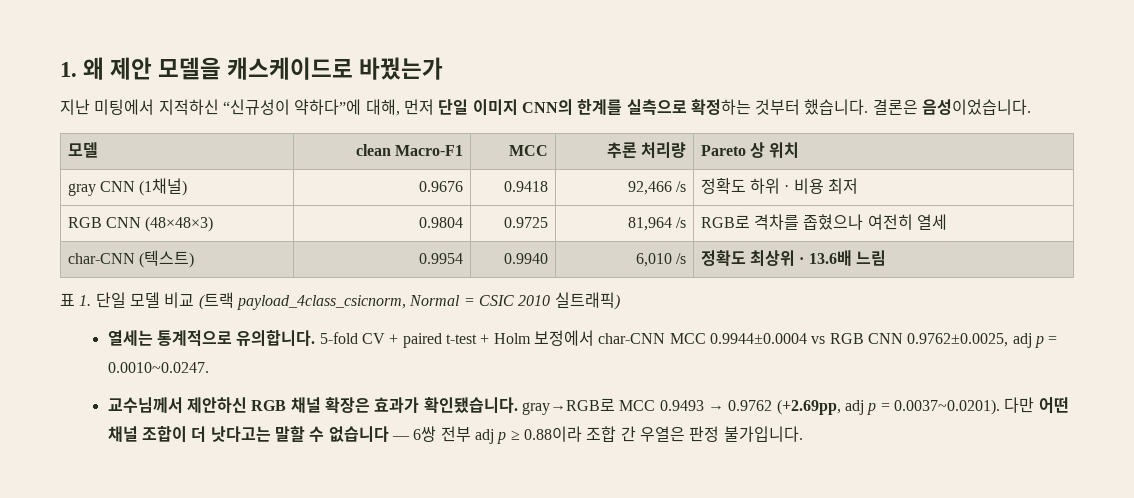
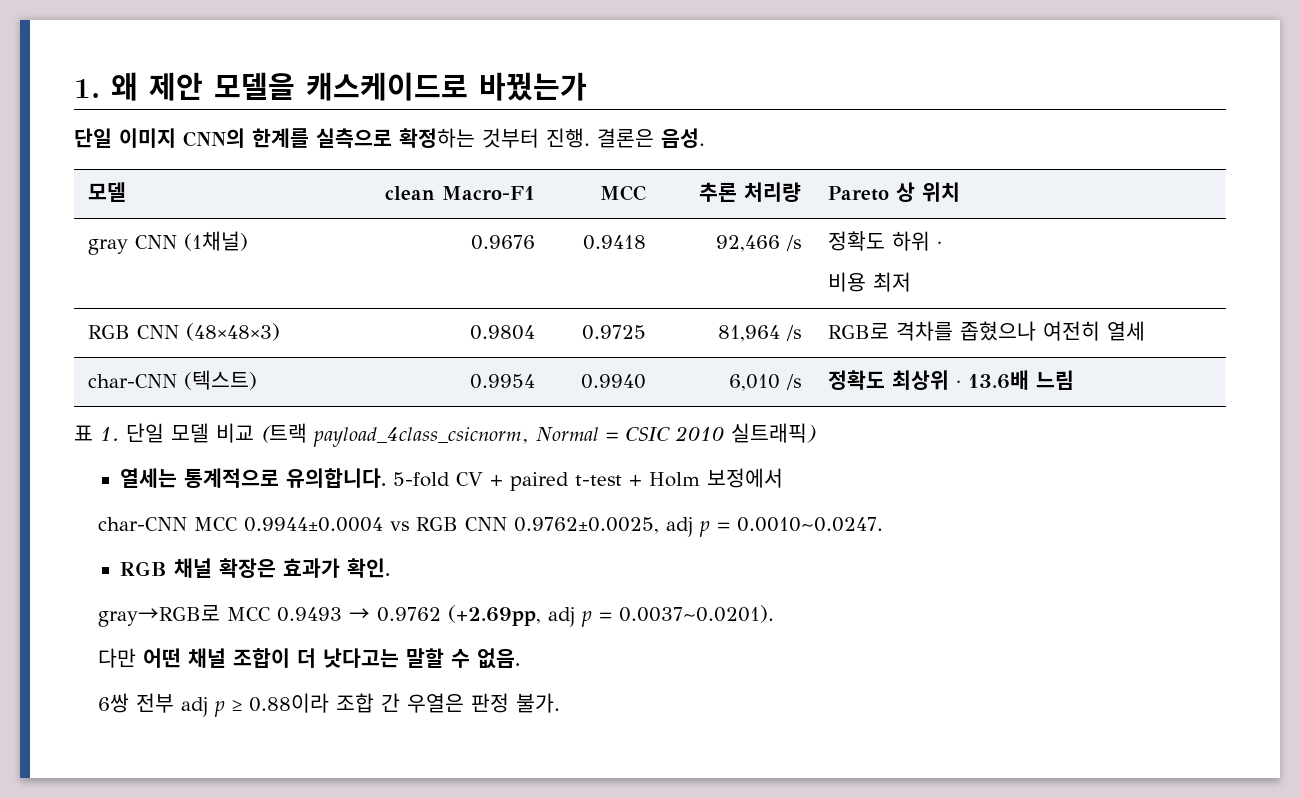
- 지난 미팅에서 지적하신 “신규성이 약하다”에 대해, 먼저 단일 이미지 CNN의 한계를 실측으로 확정하는 것부터 했습니다. 결론은 음성이었습니다.
+ 단일 이미지 CNN의 한계를 실측으로 확정하는 것부터 진행. 결론은 음성.
- gray CNN (1채널) | 0.9676 | 0.9418 | 92,466 /s | 정확도 하위 · 비용 최저
+ gray CNN (1채널) | 0.9676 | 0.9418 | 92,466 /s | 정확도 하위 ·
+ 비용 최저
- 5-fold CV + paired t-test + Holm 보정에서 char-CNN MCC 0.9944±0.0004 vs RGB CNN 0.9762±0.0025, adj p = 0.0010~0.0247.
+ 5-fold CV + paired t-test + Holm 보정에서
+ char-CNN MCC 0.9944±0.0004 vs RGB CNN 0.9762±0.0025, adj p = 0.0010~0.0247.
- 교수님께서 제안하신 RGB 채널 확장은 효과가 확인됐습니다. gray→RGB로 MCC 0.9493 → 0.9762 (+2.69pp, adj p = 0.0037~0.0201). 다만 어떤 채널 조합이 더 낫다고는 말할 수 없습니다 — 6쌍 전부 adj p ≥ 0.88이라 조합 간 우열은 판정 불가입니다.
+ RGB 채널 확장은 효과가 확인.
+ gray→RGB로 MCC 0.9493 → 0.9762 (+2.69pp, adj p = 0.0037~0.0201).
+ 다만 어떤 채널 조합이 더 낫다고는 말할 수 없음.
+ 6쌍 전부 adj p ≥ 0.88이라 조합 간 우열은 판정 불가.

